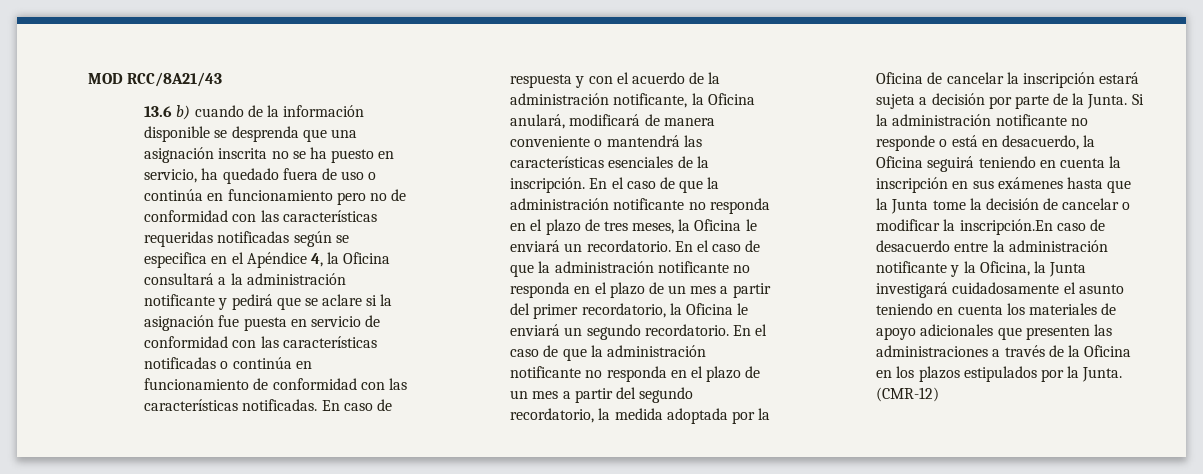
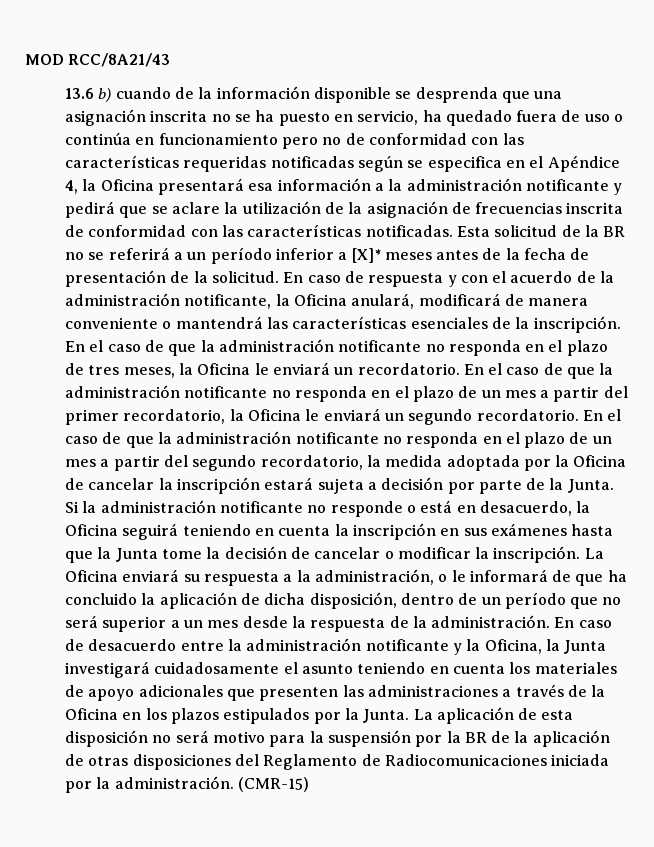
- 13.6 b) cuando de la información disponible se desprenda que una asignación inscrita no se ha puesto en servicio, ha quedado fuera de uso o continúa en funcionamiento pero no de conformidad con las características requeridas notificadas según se especifica en el Apéndice 4, la Oficina consultará a la administración notificante y pedirá que se aclare si la asignación fue puesta en servicio de conformidad con las características notificadas o continúa en funcionamiento de conformidad con las características notificadas.
+ 13.6 b) cuando de la información disponible se desprenda que una asignación inscrita no se ha puesto en servicio, ha quedado fuera de uso o continúa en funcionamiento pero no de conformidad con las características requeridas notificadas según se especifica en el Apéndice 4, la Oficina presentará esa información a la administración notificante y pedirá que se aclare la utilización de la asignación de frecuencias inscrita de conformidad con las características notificadas.
+ Esta solicitud de la BR no se referirá a un período inferior a [X]* meses antes de la fecha de presentación de la solicitud.
- Si la administración notificante no responde o está en desacuerdo, la Oficina seguirá teniendo en cuenta la inscripción en sus exámenes hasta que la Junta tome la decisión de cancelar o modificar la inscripción.En caso de desacuerdo entre la administración notificante y la Oficina, la Junta investigará cuidadosamente el asunto teniendo en cuenta los materiales de apoyo adicionales que presenten las administraciones a través de la Oficina en los plazos estipulados por la Junta.
+ Si la administración notificante no responde o está en desacuerdo, la Oficina seguirá teniendo en cuenta la inscripción en sus exámenes hasta que la Junta tome la decisión de cancelar o modificar la inscripción. La Oficina enviará su respuesta a la administración, o le informará de que ha concluido la aplicación de dicha disposición, dentro de un período que no será superior a un mes desde la respuesta de la administración. En caso de desacuerdo entre la administración notificante y la Oficina, la Junta investigará cuidadosamente el asunto teniendo en cuenta los materiales de apoyo adicionales que presenten las administraciones a través de la Oficina en los plazos estipulados por la Junta.
- (CMR-12)
+ La aplicación de esta disposición no será motivo para la suspensión por la BR de la aplicación de otras disposiciones del Reglamento de Radiocomunicaciones iniciada por la administración. (CMR-15)

